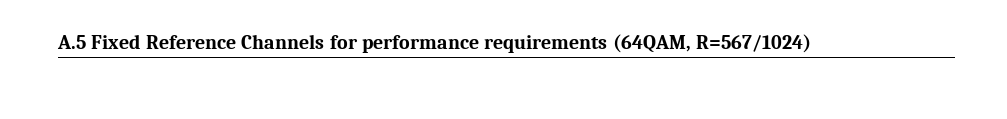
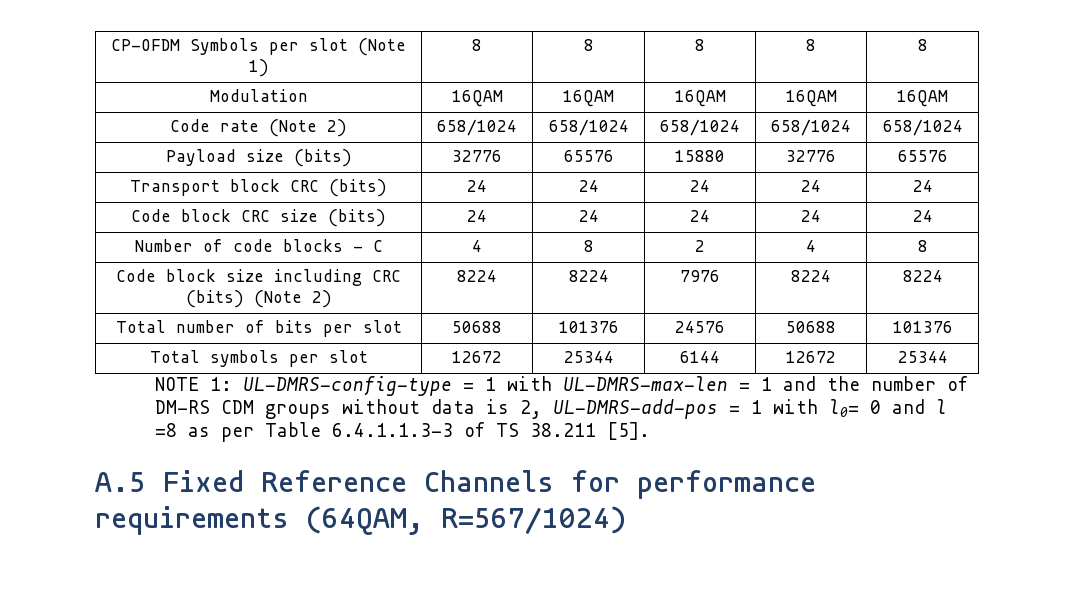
+ CP-OFDM Symbols per slot (Note 1) | 8 | 8 | 8 | 8 | 8
+ Modulation | 16QAM | 16QAM | 16QAM | 16QAM | 16QAM
+ Code rate (Note 2) | 658/1024 | 658/1024 | 658/1024 | 658/1024 | 658/1024
+ Payload size (bits) | 32776 | 65576 | 15880 | 32776 | 65576
+ Transport block CRC (bits) | 24 | 24 | 24 | 24 | 24
+ Code block CRC size (bits) | 24 | 24 | 24 | 24 | 24
+ Number of code blocks - C | 4 | 8 | 2 | 4 | 8
+ Code block size including CRC (bits) (Note 2) | 8224 | 8224 | 7976 | 8224 | 8224
+ Total number of bits per slot | 50688 | 101376 | 24576 | 50688 | 101376
+ Total symbols per slot | 12672 | 25344 | 6144 | 12672 | 25344
+ NOTE 1: UL-DMRS-config-type = 1 with UL-DMRS-max-len = 1 and the number of DM-RS CDM groups without data is 2, UL-DMRS-add-pos = 1 with l0= 0 and l =8 as per Table 6.4.1.1.3-3 of TS 38.211 [5].

